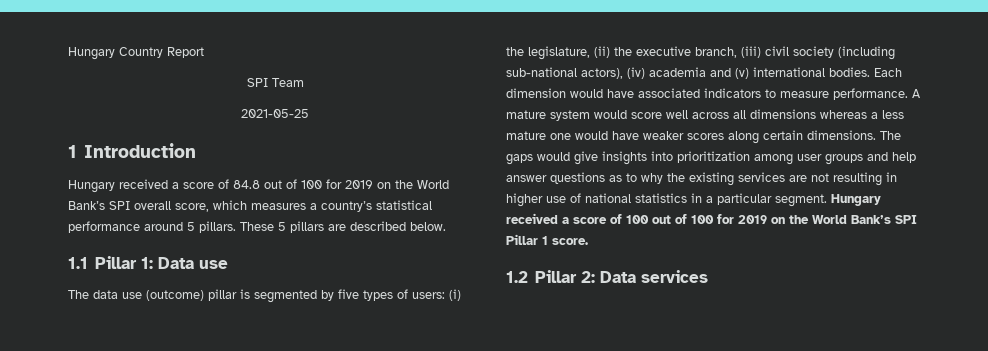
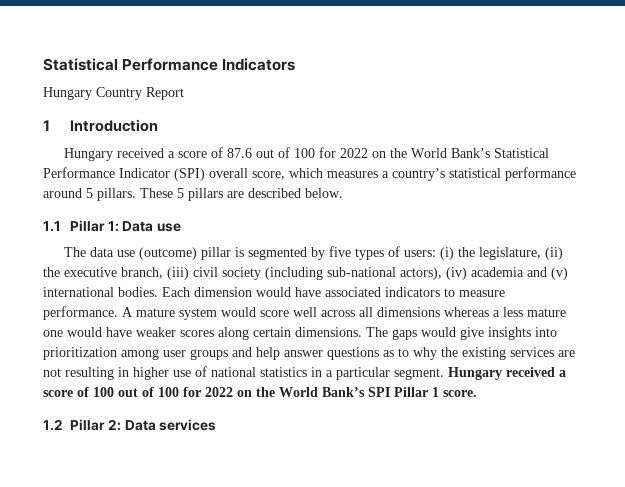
+ Statistical Performance Indicators
- SPI Team
- 2021-05-25
- Hungary received a score of 84.8 out of 100 for 2019 on the World Bank’s SPI overall score, which measures a country’s statistical performance around 5 pillars.
+ Hungary received a score of 87.6 out of 100 for 2022 on the World Bank’s Statistical Performance Indicator (SPI) overall score, which measures a country’s statistical performance around 5 pillars.
- Hungary received a score of 100 out of 100 for 2019 on the World Bank’s SPI Pillar 1 score.
+ Hungary received a score of 100 out of 100 for 2022 on the World Bank’s SPI Pillar 1 score.

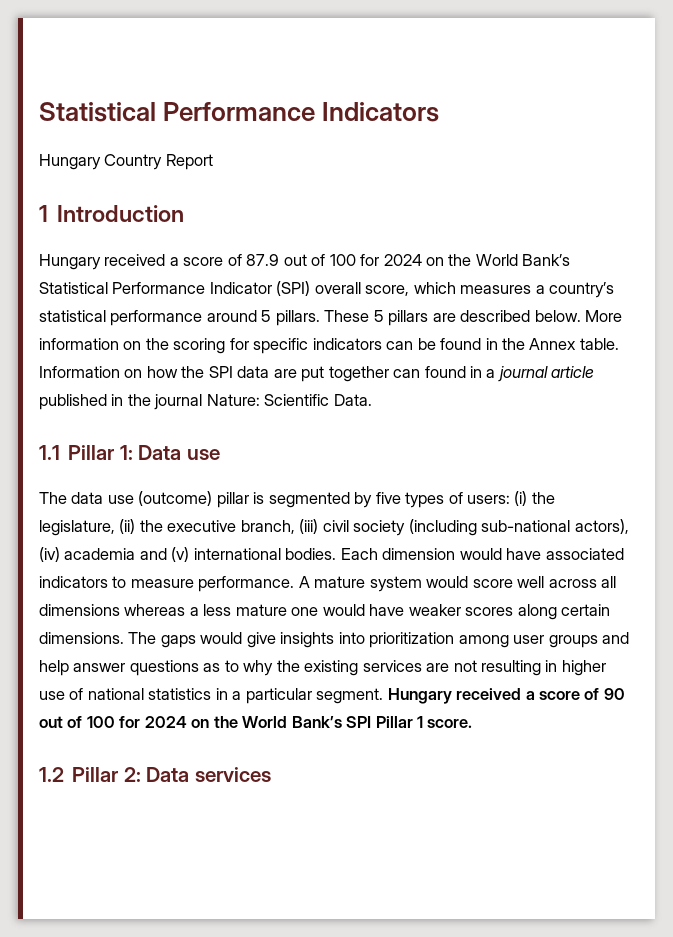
- Hungary received a score of 87.6 out of 100 for 2022 on the World Bank’s Statistical Performance Indicator (SPI) overall score, which measures a country’s statistical performance around 5 pillars.
+ Hungary received a score of 87.9 out of 100 for 2024 on the World Bank’s Statistical Performance Indicator (SPI) overall score, which measures a country’s statistical performance around 5 pillars.
+ More information on the scoring for specific indicators can be found in the Annex table. Information on how the SPI data are put together can found in a journal article published in the journal Nature: Scientific Data.
- Hungary received a score of 100 out of 100 for 2022 on the World Bank’s SPI Pillar 1 score.
+ Hungary received a score of 90 out of 100 for 2024 on the World Bank’s SPI Pillar 1 score.

